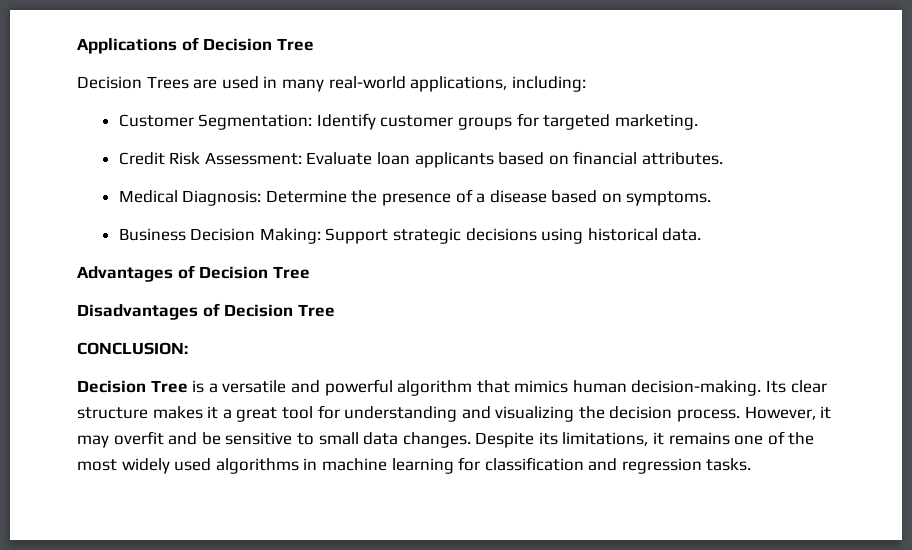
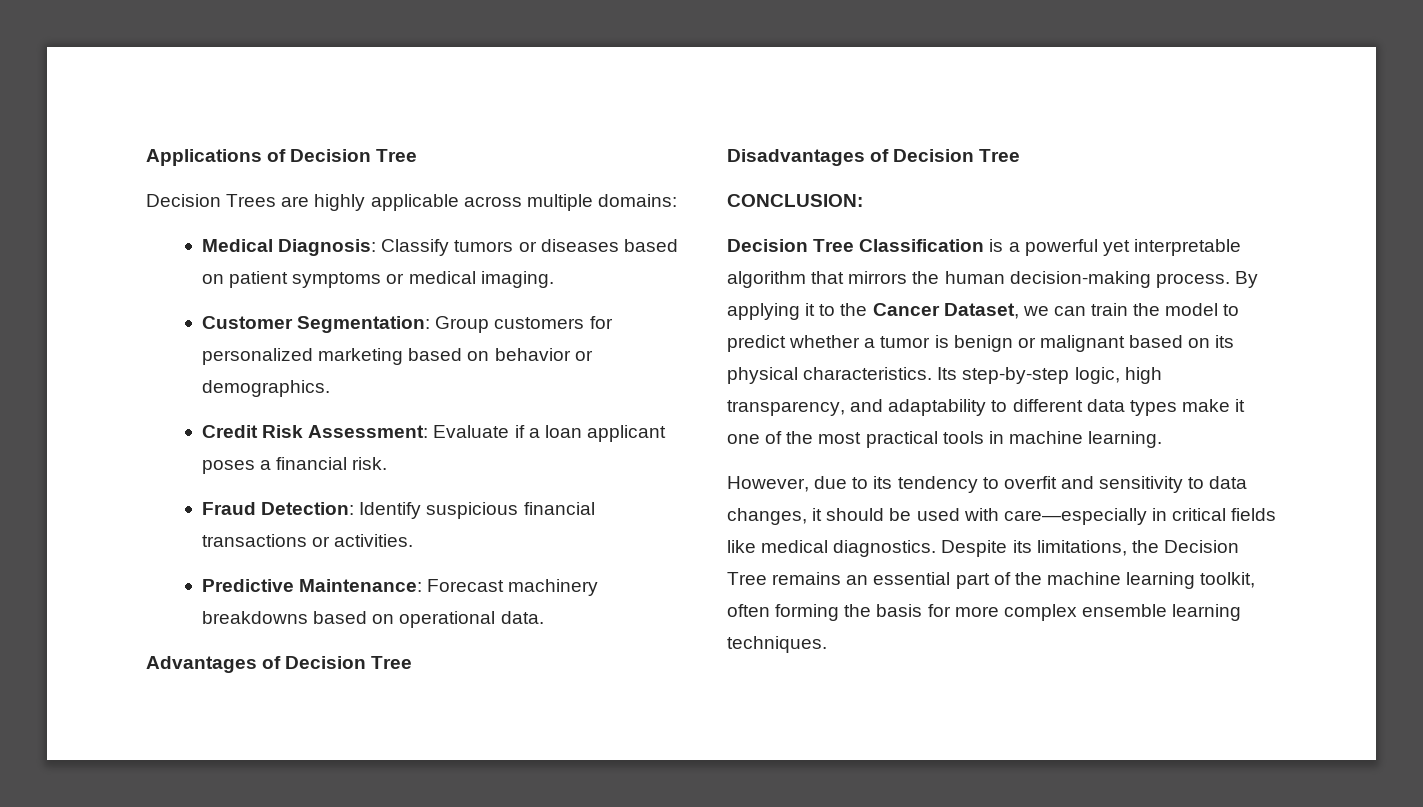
- Decision Trees are used in many real-world applications, including:
- Customer Segmentation: Identify customer groups for targeted marketing.
- Credit Risk Assessment: Evaluate loan applicants based on financial attributes.
- Medical Diagnosis: Determine the presence of a disease based on symptoms.
- Business Decision Making: Support strategic decisions using historical data.
+ Decision Trees are highly applicable across multiple domains:
+ Medical Diagnosis: Classify tumors or diseases based on patient symptoms or medical imaging.
+ Customer Segmentation: Group customers for personalized marketing based on behavior or demographics.
+ Credit Risk Assessment: Evaluate if a loan applicant poses a financial risk.
+ Fraud Detection: Identify suspicious financial transactions or activities.
+ Predictive Maintenance: Forecast machinery breakdowns based on operational data.
- Decision Tree is a versatile and powerful algorithm that mimics human decision-making. Its clear structure makes it a great tool for understanding and visualizing the decision process. However, it may overfit and be sensitive to small data changes. Despite its limitations, it remains one of the most widely used algorithms in machine learning for classification and regression tasks.
+ Decision Tree Classification is a powerful yet interpretable algorithm that mirrors the human decision-making process. By applying it to the Cancer Dataset, we can train the model to predict whether a tumor is benign or malignant based on its physical characteristics. Its step-by-step logic, high transparency, and adaptability to different data types make it one of the most practical tools in machine learning.
+ However, due to its tendency to overfit and sensitivity to data changes, it should be used with care—especially in critical fields like medical diagnostics. Despite its limitations, the Decision Tree remains an essential part of the machine learning toolkit, often forming the basis for more complex ensemble learning techniques.

